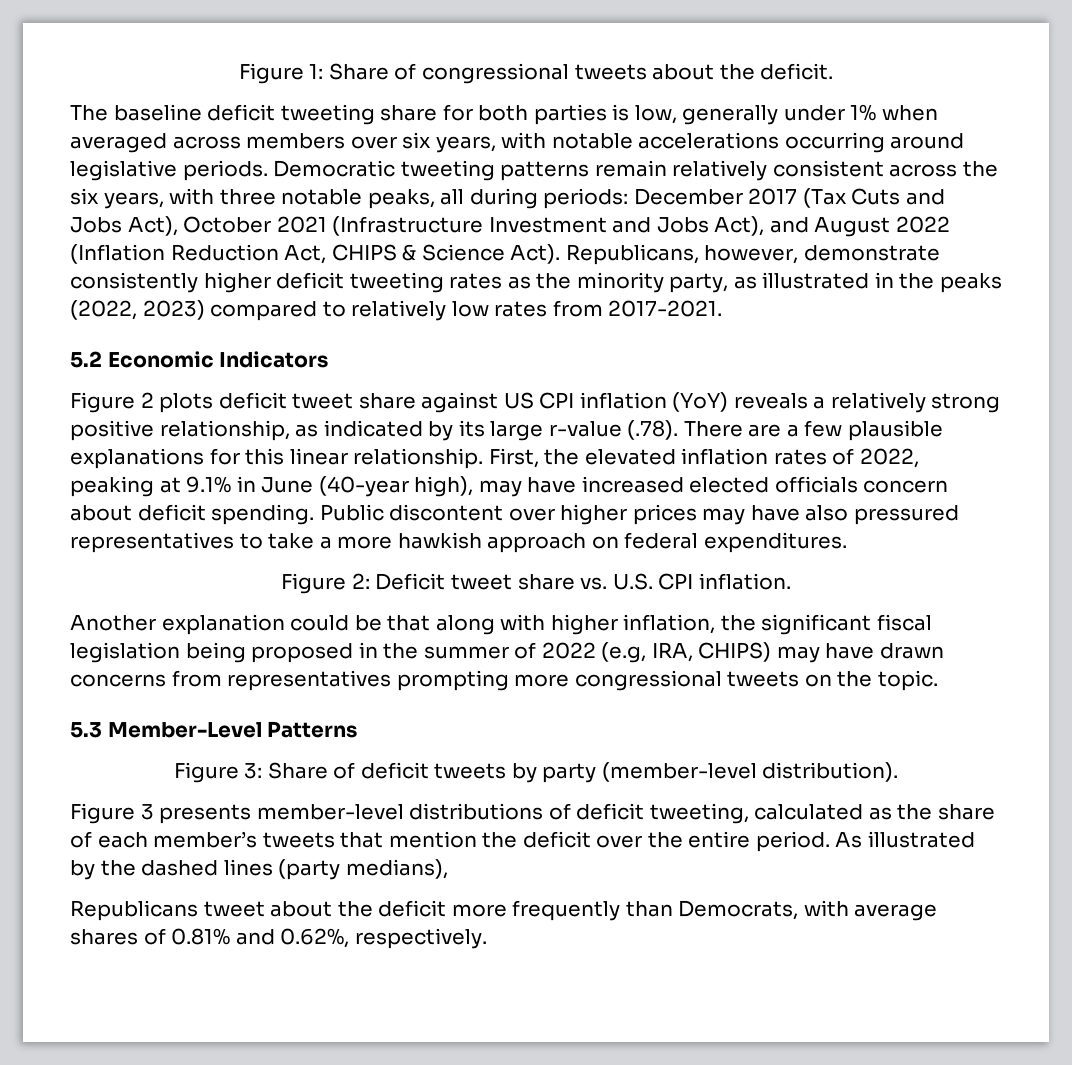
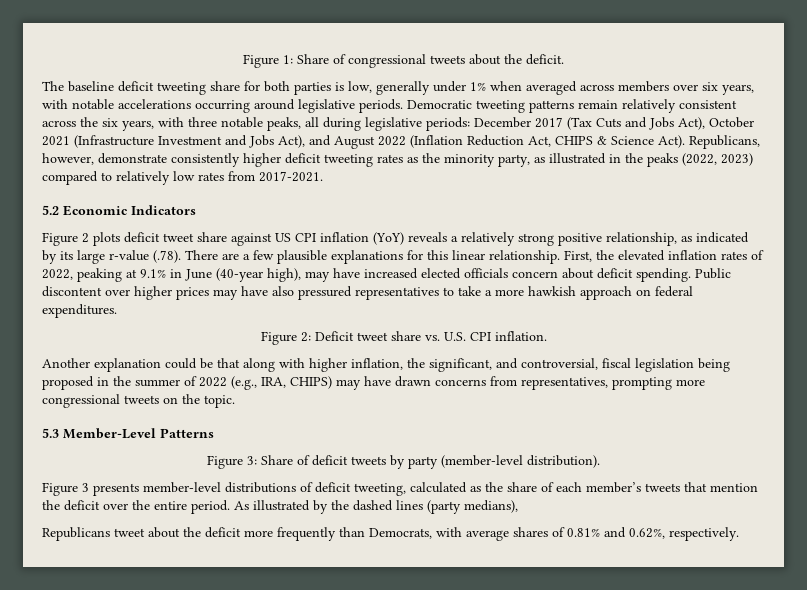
- Democratic tweeting patterns remain relatively consistent across the six years, with three notable peaks, all during periods: December 2017 (Tax Cuts and Jobs Act), October 2021 (Infrastructure Investment and Jobs Act), and August 2022 (Inflation Reduction Act, CHIPS & Science Act).
+ Democratic tweeting patterns remain relatively consistent across the six years, with three notable peaks, all during legislative periods: December 2017 (Tax Cuts and Jobs Act), October 2021 (Infrastructure Investment and Jobs Act), and August 2022 (Inflation Reduction Act, CHIPS & Science Act).
- Another explanation could be that along with higher inflation, the significant fiscal legislation being proposed in the summer of 2022 (e.g, IRA, CHIPS) may have drawn concerns from representatives prompting more congressional tweets on the topic.
+ Another explanation could be that along with higher inflation, the significant, and controversial, fiscal legislation being proposed in the summer of 2022 (e.g., IRA, CHIPS) may have drawn concerns from representatives, prompting more congressional tweets on the topic.

